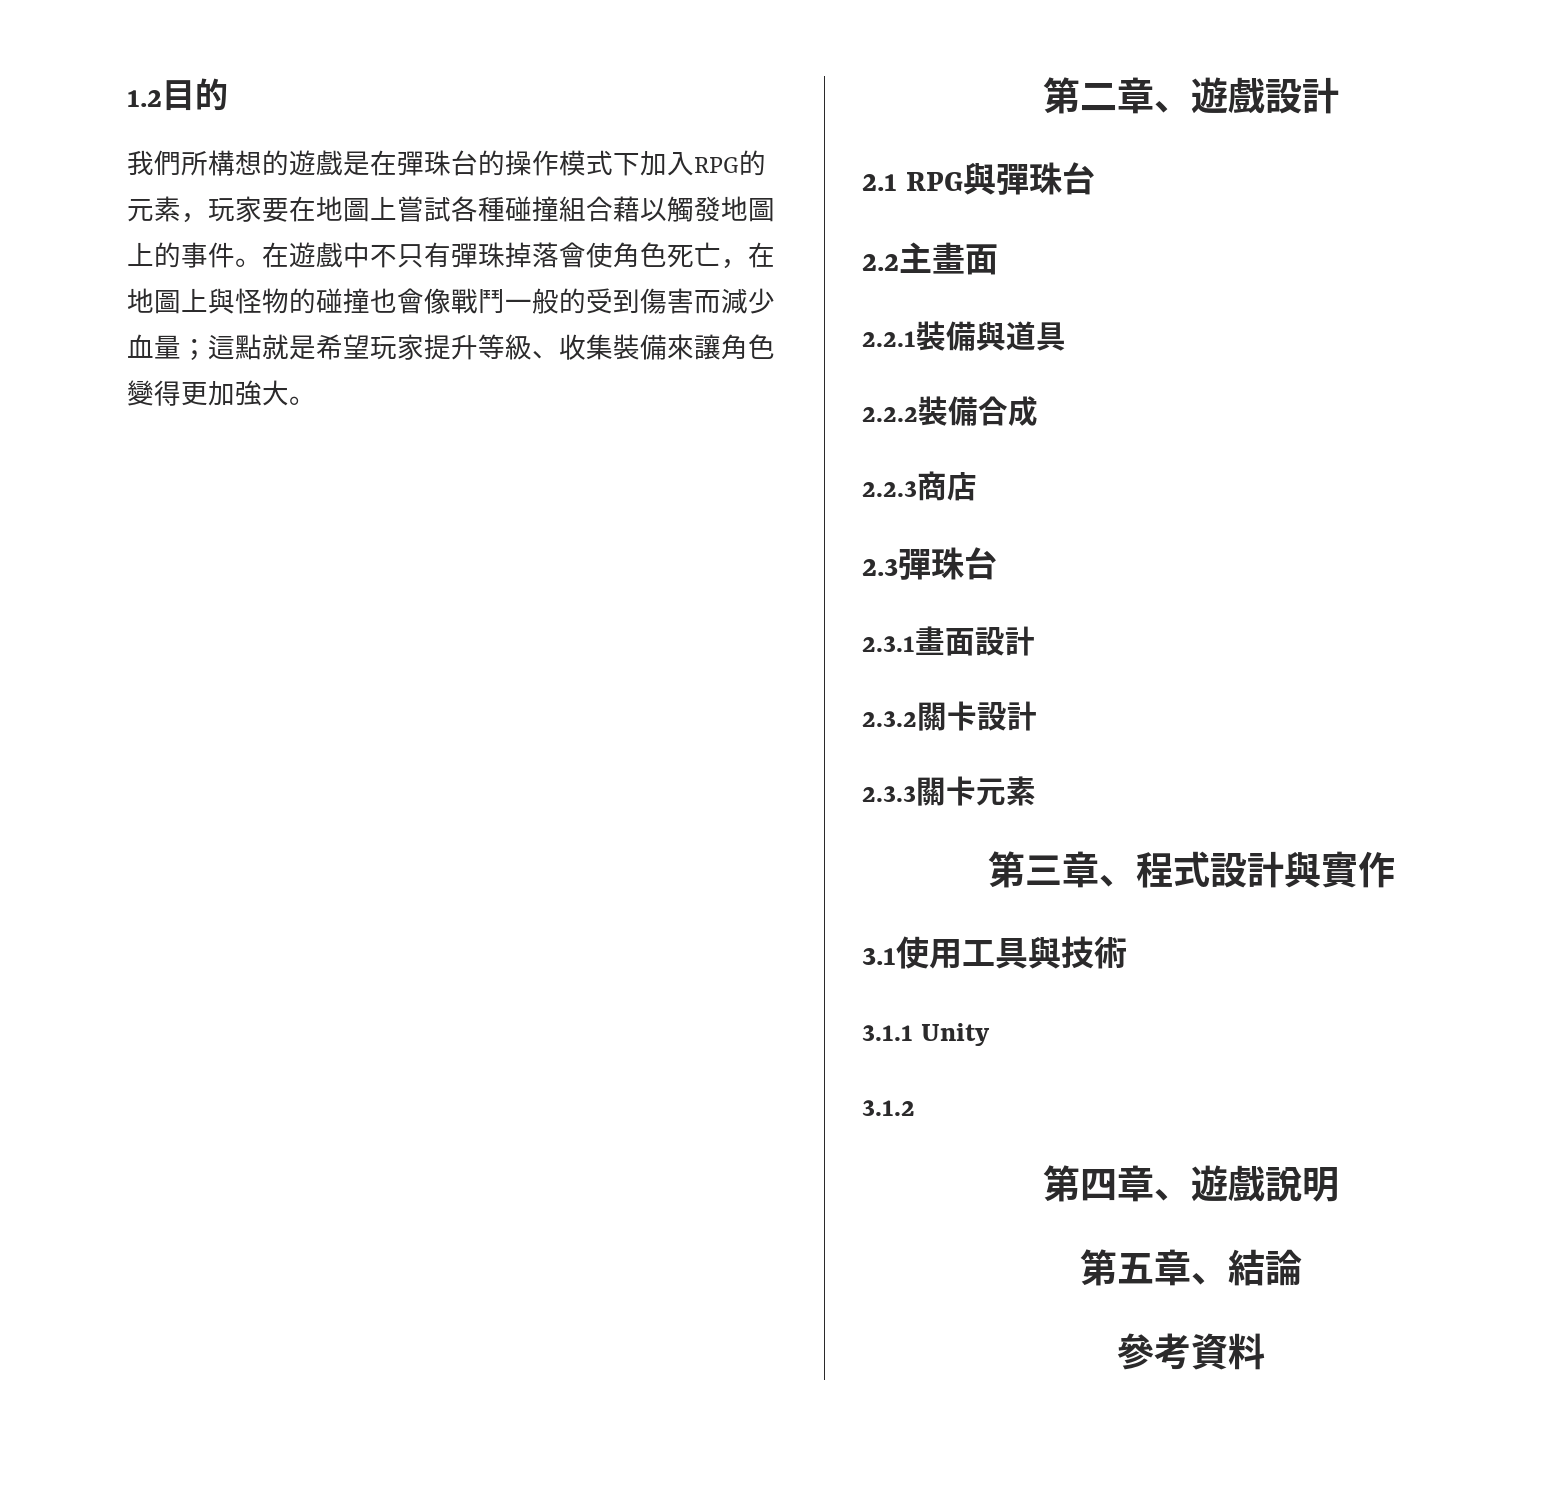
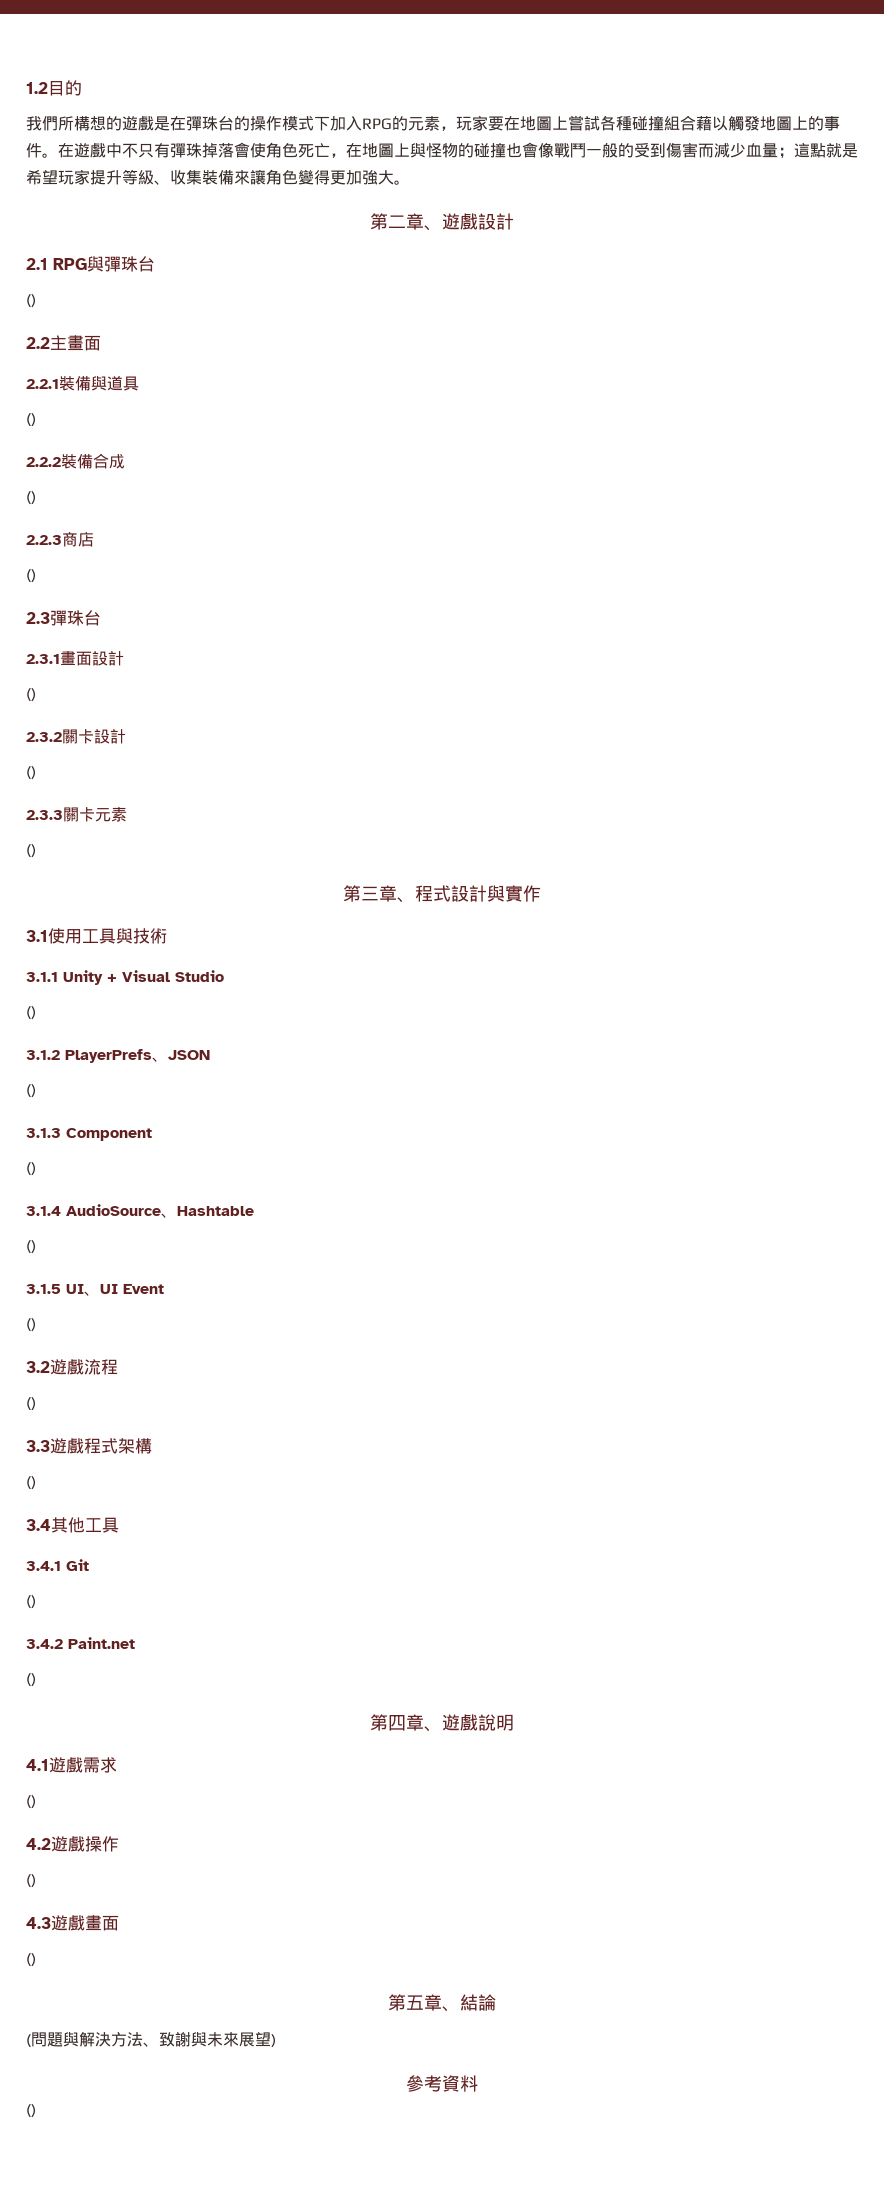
  2.1 RPG與彈珠台
+ ()
  2.2.1裝備與道具
+ ()
  2.2.2裝備合成
+ ()
  2.2.3商店
+ ()
  2.3.1畫面設計
+ ()
  2.3.2關卡設計
+ ()
  2.3.3關卡元素
+ ()
- 3.1.1 Unity
- 3.1.2
+ 3.1.1 Unity + Visual Studio
+ ()
+ 3.1.2 PlayerPrefs、JSON
+ ()
+ 3.1.3 Component
+ ()
+ 3.1.4 AudioSource、Hashtable
+ ()
+ 3.1.5 UI、UI Event
+ ()
+ 3.2遊戲流程
+ ()
+ 3.3遊戲程式架構
+ ()
+ 3.4其他工具
+ 3.4.1 Git
+ ()
+ 3.4.2 Paint.net
+ ()
  第四章、遊戲說明
+ 4.1遊戲需求
+ ()
+ 4.2遊戲操作
+ ()
+ 4.3遊戲畫面
+ ()
  第五章、結論
+ (問題與解決方法、致謝與未來展望)
  參考資料
+ ()

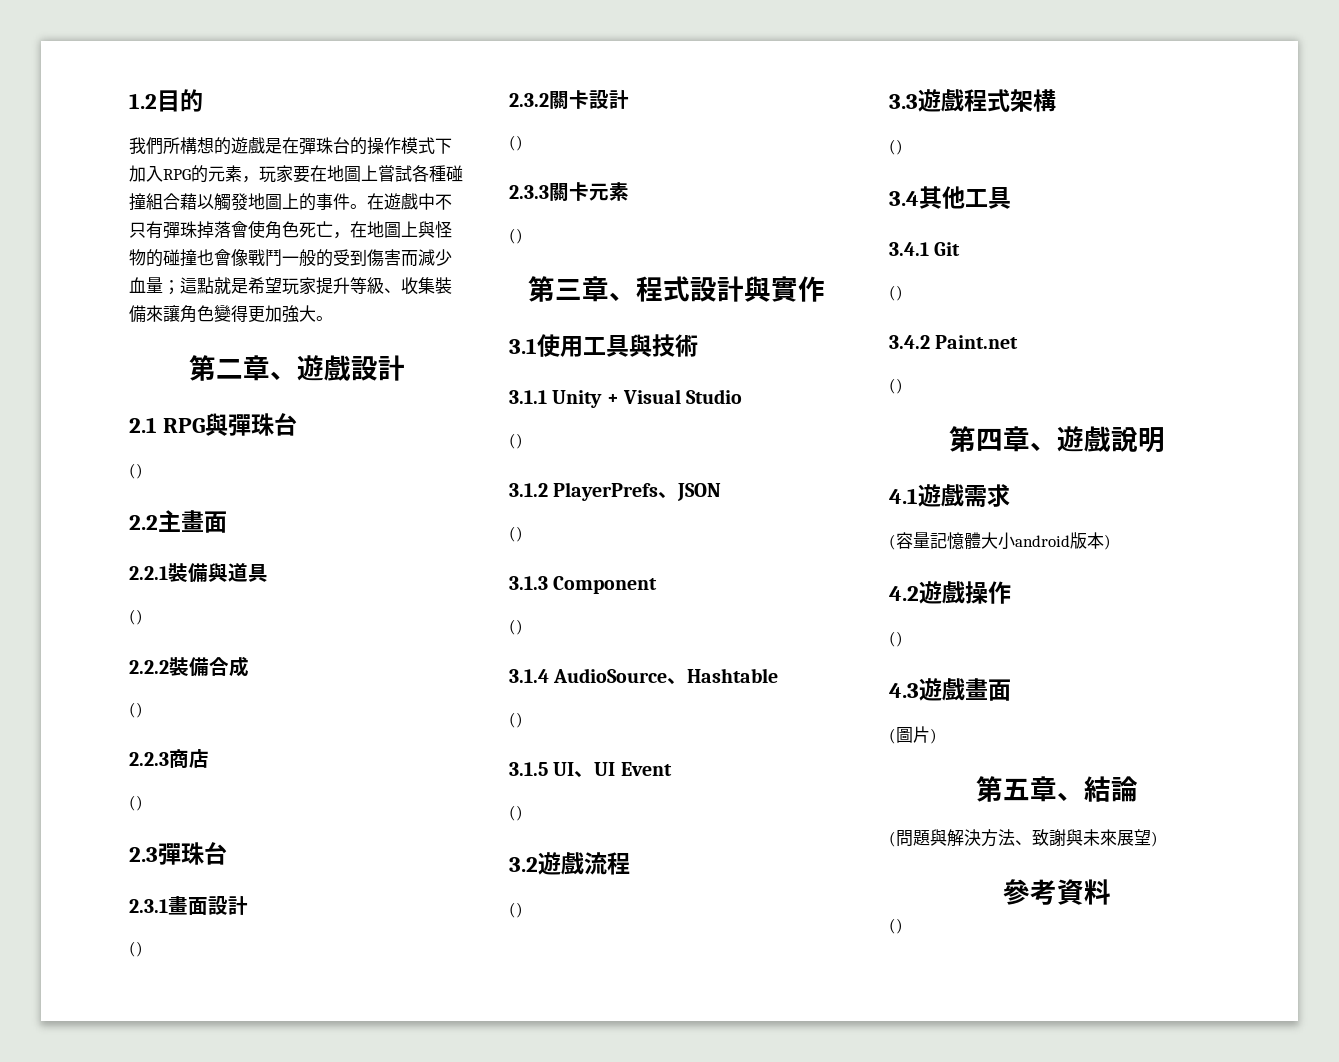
  4.1遊戲需求
- ()
+ (容量記憶體大小android版本)
  4.3遊戲畫面
- ()
+ (圖片)

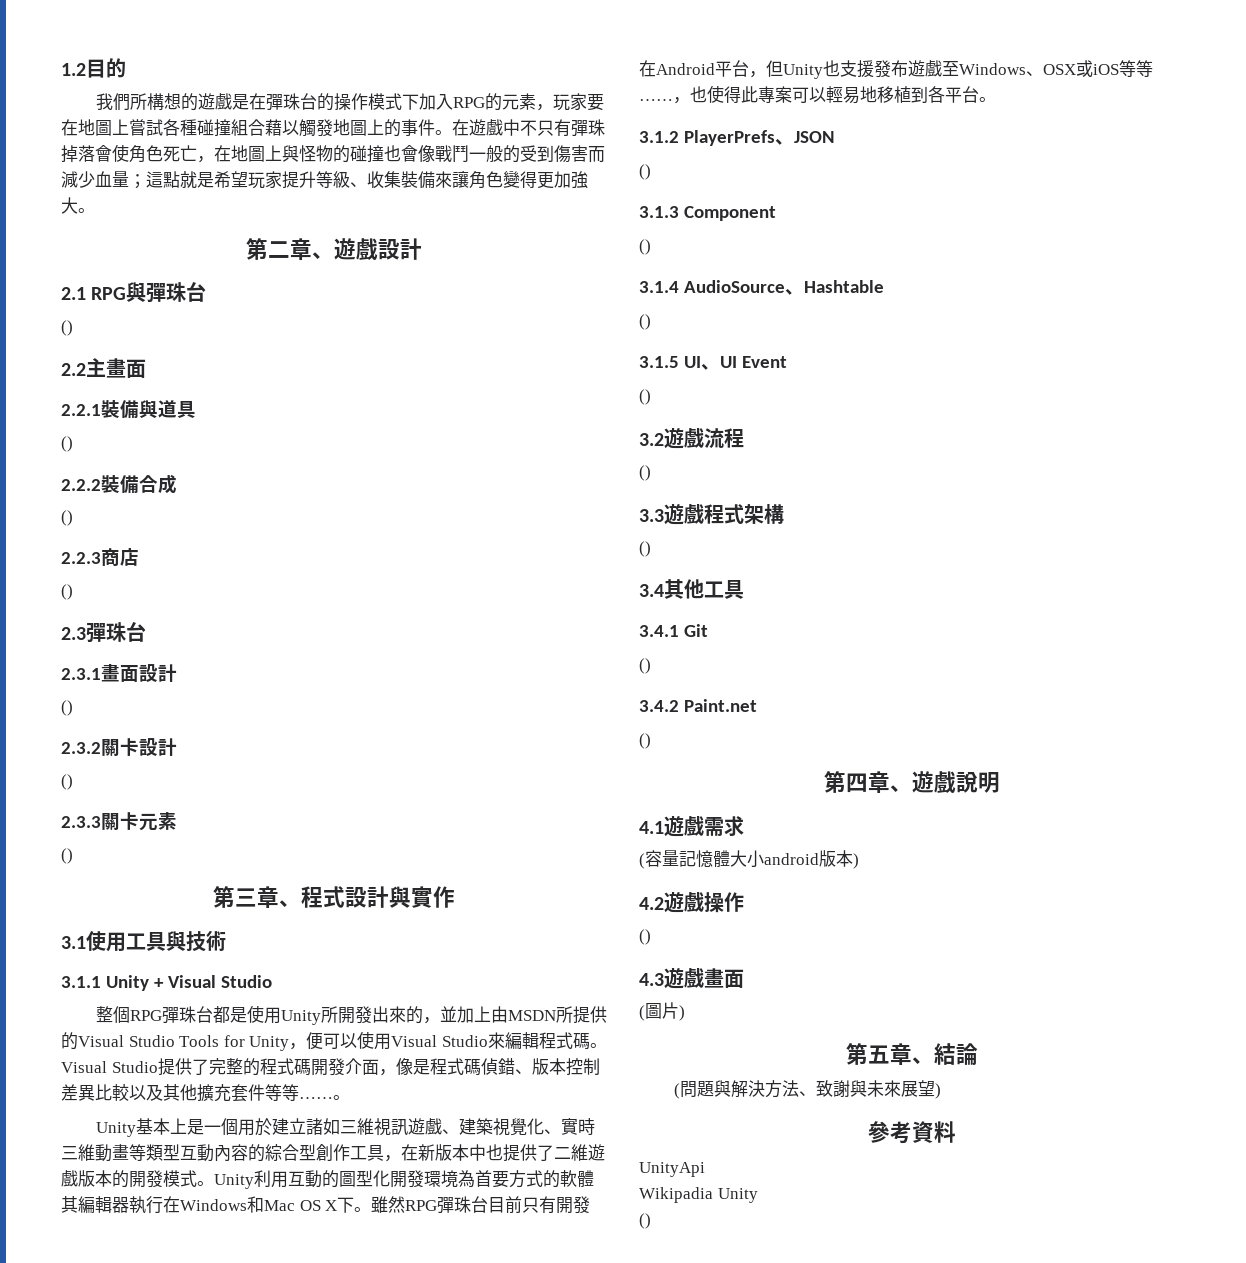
  3.1.1 Unity + Visual Studio
- ()
+ 整個RPG彈珠台都是使用Unity所開發出來的，並加上由MSDN所提供的Visual Studio Tools for Unity，便可以使用Visual Studio來編輯程式碼。Visual Studio提供了完整的程式碼開發介面，像是程式碼偵錯、版本控制差異比較以及其他擴充套件等等……。
+ Unity基本上是一個用於建立諸如三維視訊遊戲、建築視覺化、實時三維動畫等類型互動內容的綜合型創作工具，在新版本中也提供了二維遊戲版本的開發模式。Unity利用互動的圖型化開發環境為首要方式的軟體其編輯器執行在Windows和Mac OS X下。雖然RPG彈珠台目前只有開發在Android平台，但Unity也支援發布遊戲至Windows、OSX或iOS等等……，也使得此專案可以輕易地移植到各平台。
+ UnityApi
+ Wikipadia Unity

